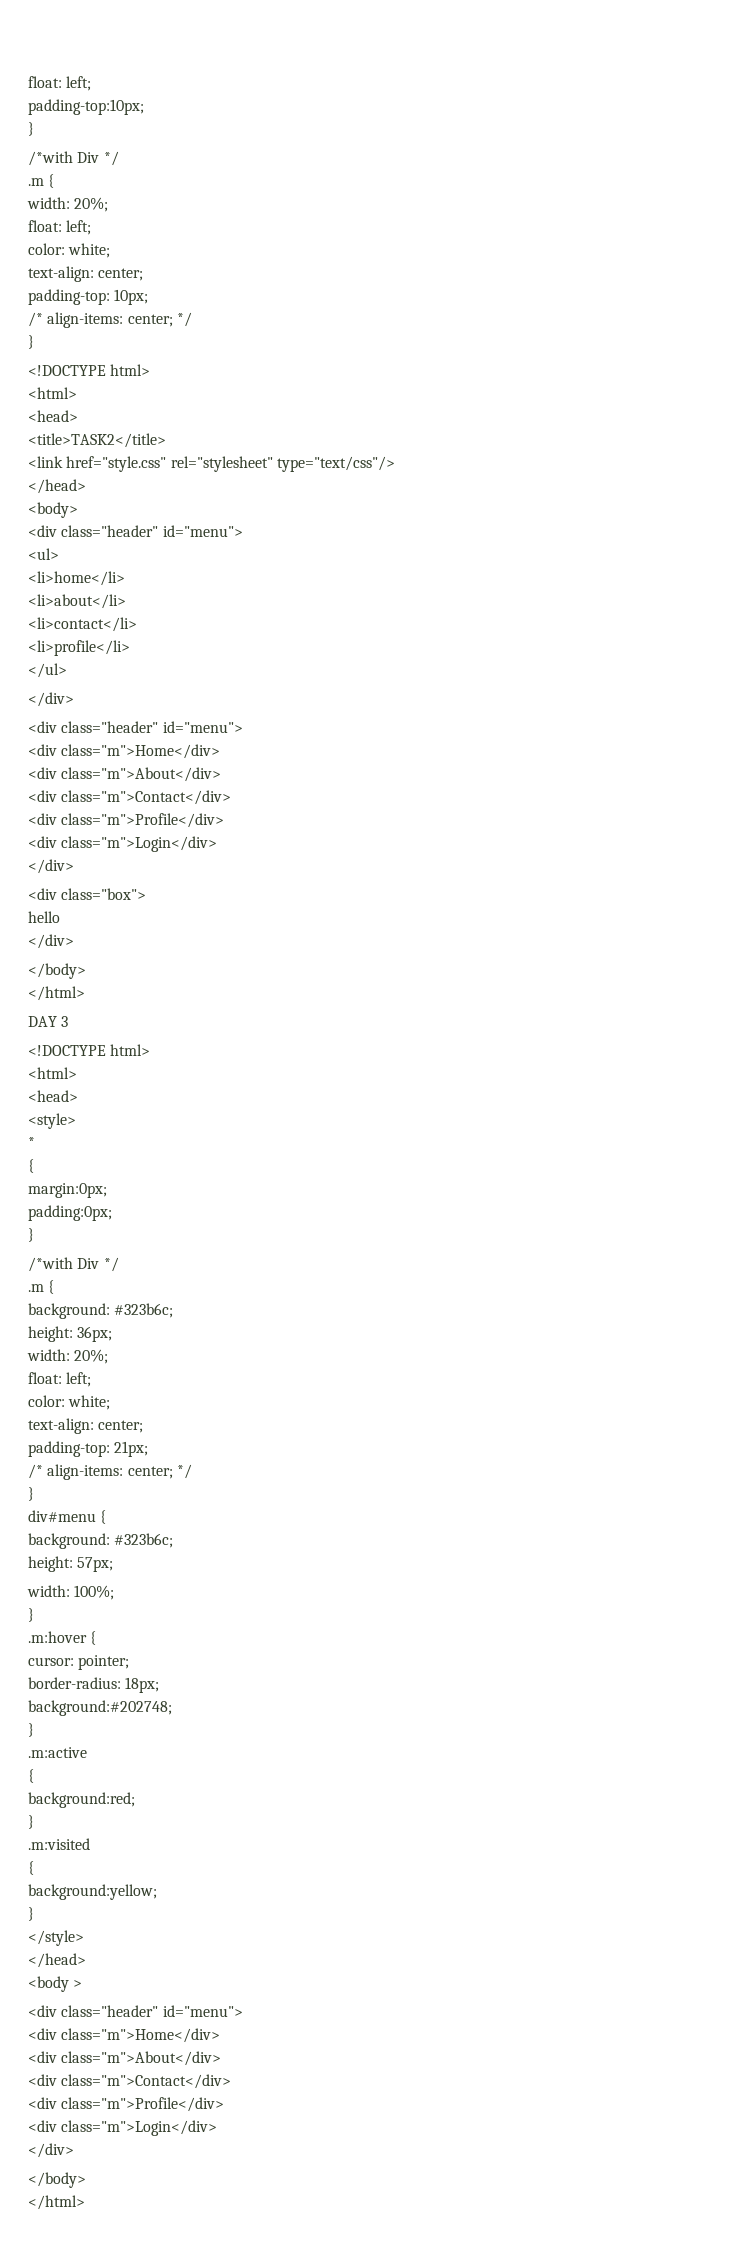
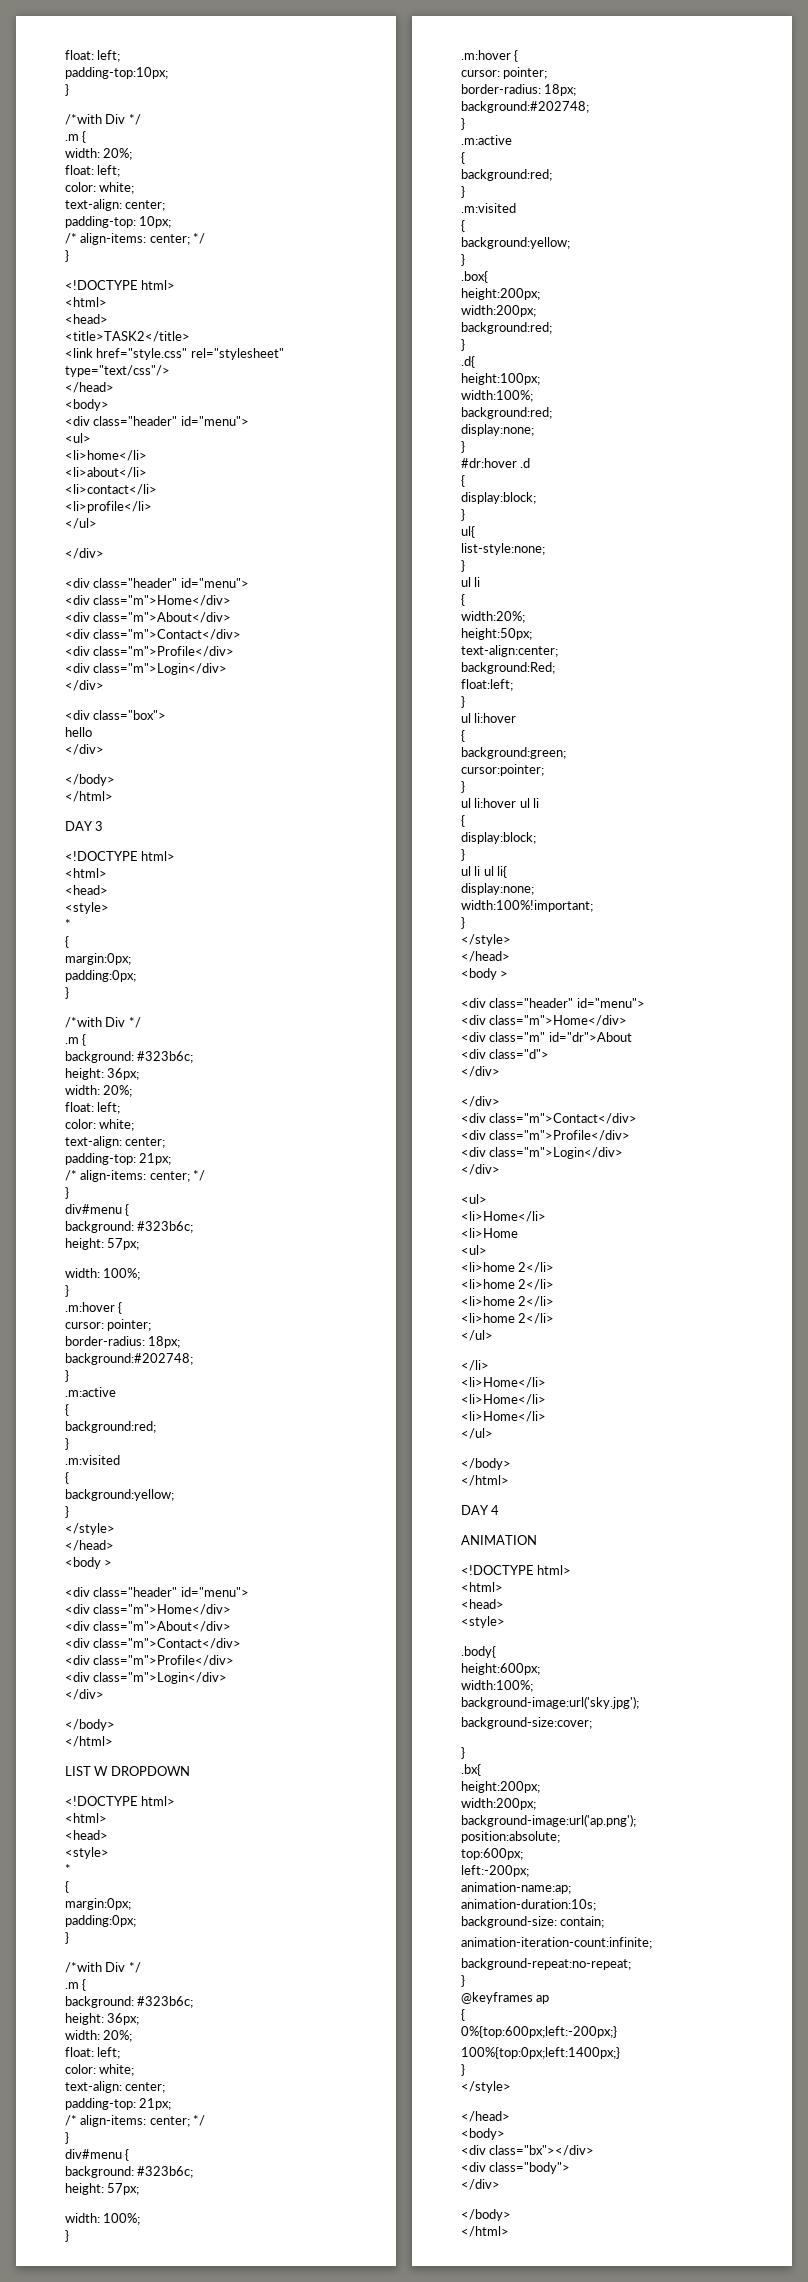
+ LIST W DROPDOWN
+ <!DOCTYPE html>
+ <html>
+ <head>
+ <style>
+ *
+ {
+ margin:0px;
+ padding:0px;
+ }
+ /*with Div */
+ .m {
+ background: #323b6c;
+ height: 36px;
+ width: 20%;
+ float: left;
+ color: white;
+ text-align: center;
+ padding-top: 21px;
+ /* align-items: center; */
+ }
+ div#menu {
+ background: #323b6c;
+ height: 57px;
+ width: 100%;
+ }
+ .m:hover {
+ cursor: pointer;
+ border-radius: 18px;
+ background:#202748;
+ }
+ .m:active
+ {
+ background:red;
+ }
+ .m:visited
+ {
+ background:yellow;
+ }
+ .box{
+ height:200px;
+ width:200px;
+ background:red;
+ }
+ .d{
+ height:100px;
+ width:100%;
+ background:red;
+ display:none;
+ }
+ #dr:hover .d
+ {
+ display:block;
+ }
+ ul{
+ list-style:none;
+ }
+ ul li
+ {
+ width:20%;
+ height:50px;
+ text-align:center;
+ background:Red;
+ float:left;
+ }
+ ul li:hover
+ {
+ background:green;
+ cursor:pointer;
+ }
+ ul li:hover ul li
+ {
+ display:block;
+ }
+ ul li ul li{
+ display:none;
+ width:100%!important;
+ }
+ </style>
+ </head>
+ <body >
+ <div class="header" id="menu">
+ <div class="m">Home</div>
+ <div class="m" id="dr">About
+ <div class="d">
+ </div>
+ </div>
+ <div class="m">Contact</div>
+ <div class="m">Profile</div>
+ <div class="m">Login</div>
+ </div>
+ <ul>
+ <li>Home</li>
+ <li>Home
+ <ul>
+ <li>home 2</li>
+ <li>home 2</li>
+ <li>home 2</li>
+ <li>home 2</li>
+ </ul>
+ </li>
+ <li>Home</li>
+ <li>Home</li>
+ <li>Home</li>
+ </ul>
+ </body>
+ </html>
+ DAY 4
+ ANIMATION
+ <!DOCTYPE html>
+ <html>
+ <head>
+ <style>
+ .body{
+ height:600px;
+ width:100%;
+ background-image:url('sky.jpg');
+ background-size:cover;
+ }
+ .bx{
+ height:200px;
+ width:200px;
+ background-image:url('ap.png');
+ position:absolute;
+ top:600px;
+ left:-200px;
+ animation-name:ap;
+ animation-duration:10s;
+ background-size: contain;
+ animation-iteration-count:infinite;
+ background-repeat:no-repeat;
+ }
+ @keyframes ap
+ {
+ 0%{top:600px;left:-200px;}
+ 100%{top:0px;left:1400px;}
+ }
+ </style>
+ </head>
+ <body>
+ <div class="bx"></div>
+ <div class="body">
+ </div>
+ </body>
+ </html>

